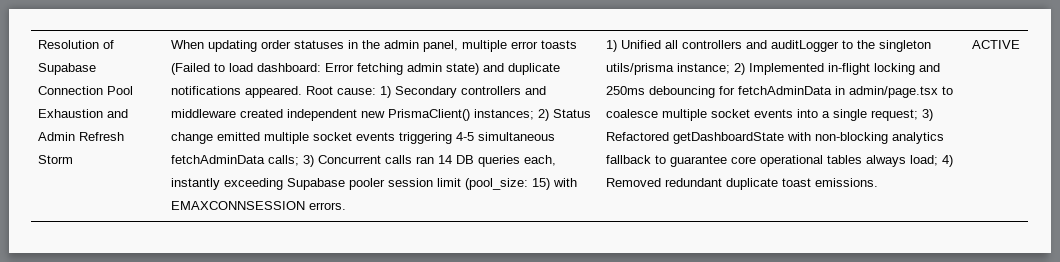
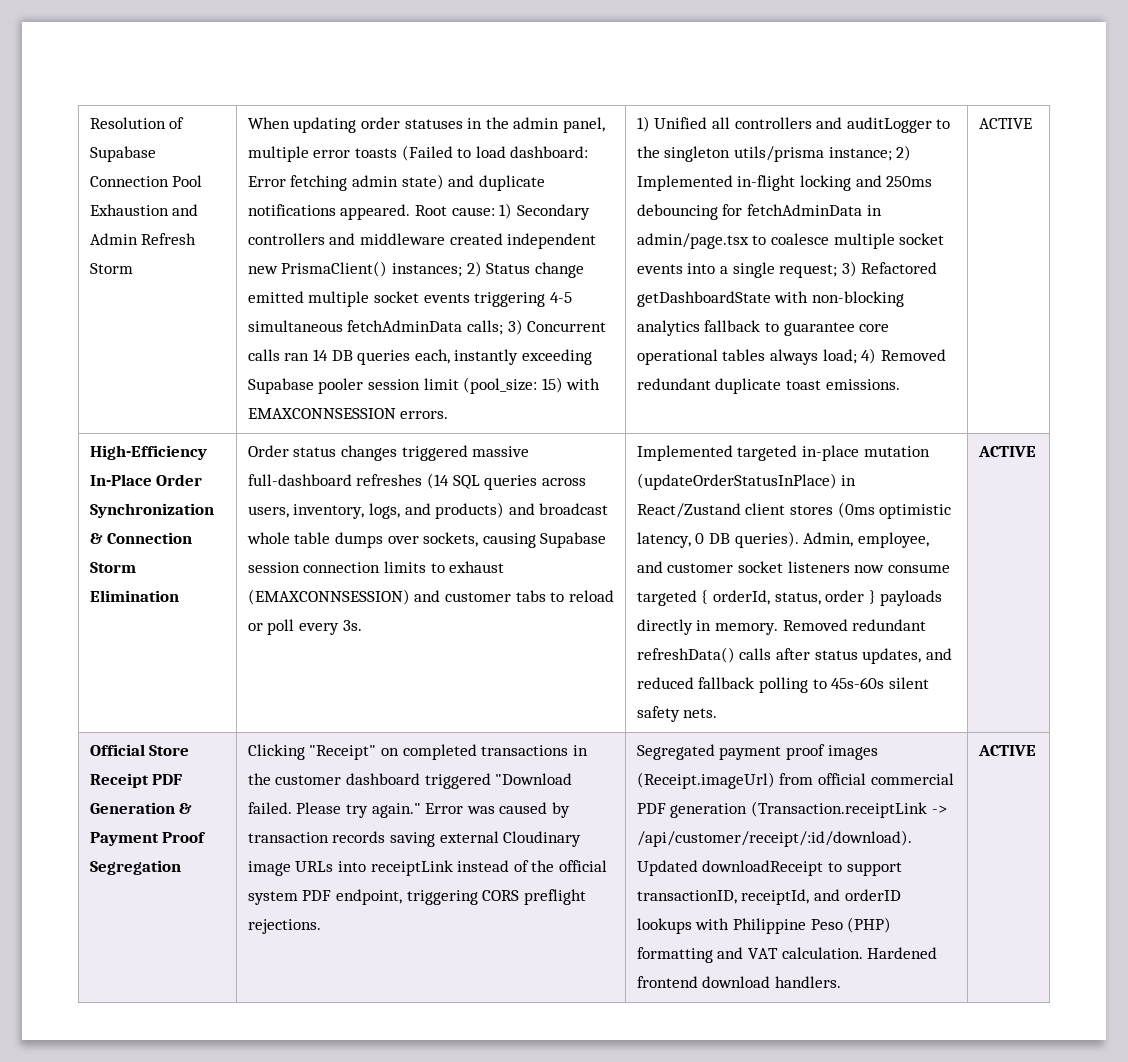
+ High-Efficiency In-Place Order Synchronization & Connection Storm Elimination | Order status changes triggered massive full-dashboard refreshes (14 SQL queries across users, inventory, logs, and products) and broadcast whole table dumps over sockets, causing Supabase session connection limits to exhaust (EMAXCONNSESSION) and customer tabs to reload or poll every 3s. | Implemented targeted in-place mutation (updateOrderStatusInPlace) in React/Zustand client stores (0ms optimistic latency, 0 DB queries). Admin, employee, and customer socket listeners now consume targeted { orderId, status, order } payloads directly in memory. Removed redundant refreshData() calls after status updates, and reduced fallback polling to 45s-60s silent safety nets. | ACTIVE
+ Official Store Receipt PDF Generation & Payment Proof Segregation | Clicking "Receipt" on completed transactions in the customer dashboard triggered "Download failed. Please try again." Error was caused by transaction records saving external Cloudinary image URLs into receiptLink instead of the official system PDF endpoint, triggering CORS preflight rejections. | Segregated payment proof images (Receipt.imageUrl) from official commercial PDF generation (Transaction.receiptLink -> /api/customer/receipt/:id/download). Updated downloadReceipt to support transactionID, receiptId, and orderID lookups with Philippine Peso (PHP) formatting and VAT calculation. Hardened frontend download handlers. | ACTIVE

